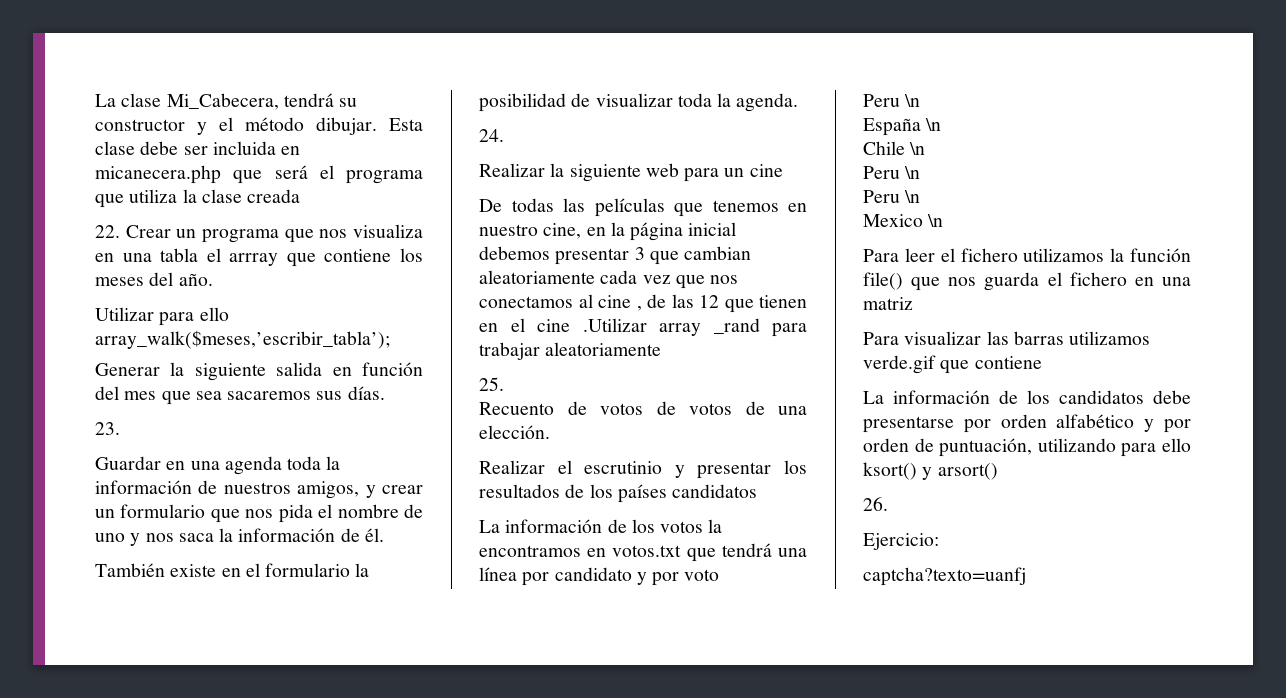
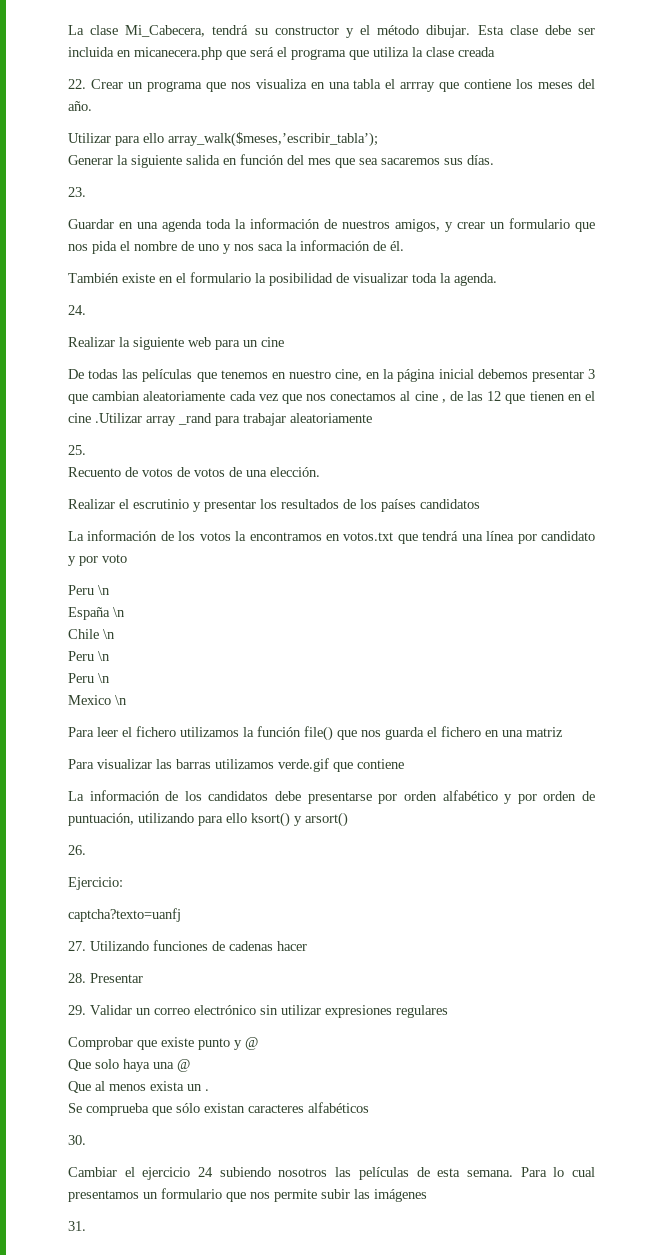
+ 27. Utilizando funciones de cadenas hacer
+ 28. Presentar
+ 29. Validar un correo electrónico sin utilizar expresiones regulares
+ Comprobar que existe punto y @
+ Que solo haya una @
+ Que al menos exista un .
+ Se comprueba que sólo existan caracteres alfabéticos
+ 30.
+ Cambiar el ejercicio 24 subiendo nosotros las películas de esta semana. Para lo cual presentamos un formulario que nos permite subir las imágenes
+ 31.

